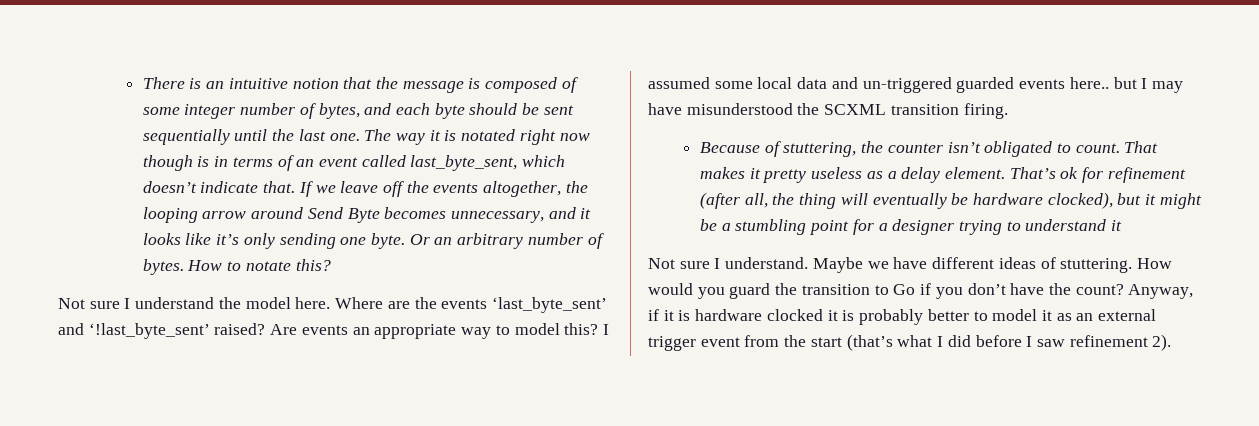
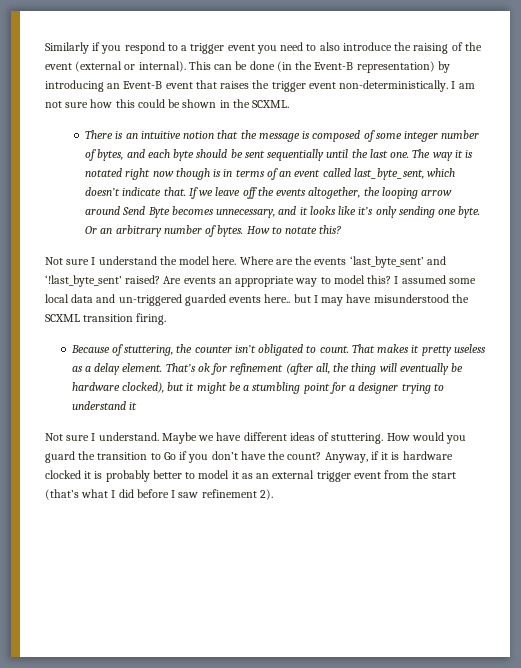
+ Similarly if you respond to a trigger event you need to also introduce the raising of the event (external or internal). This can be done (in the Event-B representation) by introducing an Event-B event that raises the trigger event non-deterministically. I am not sure how this could be shown in the SCXML.

